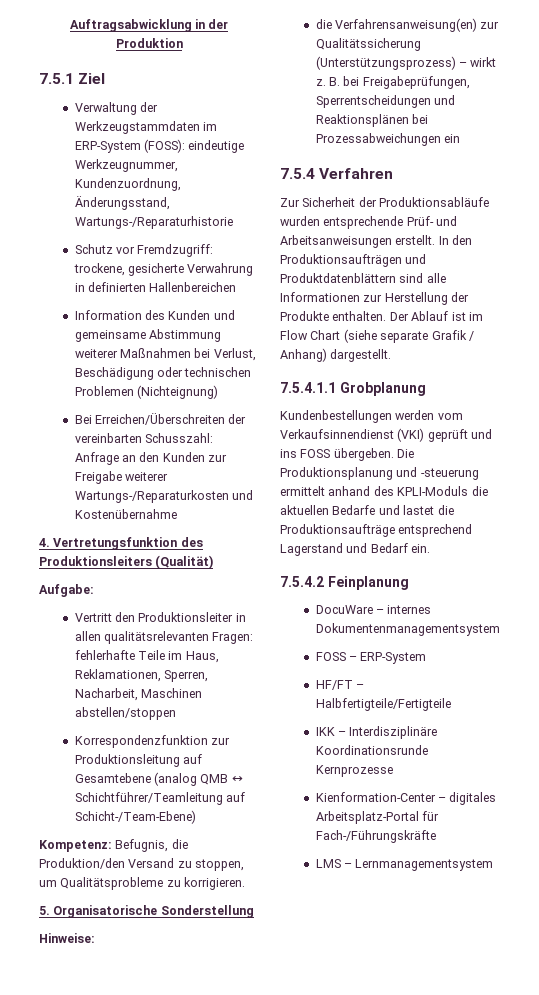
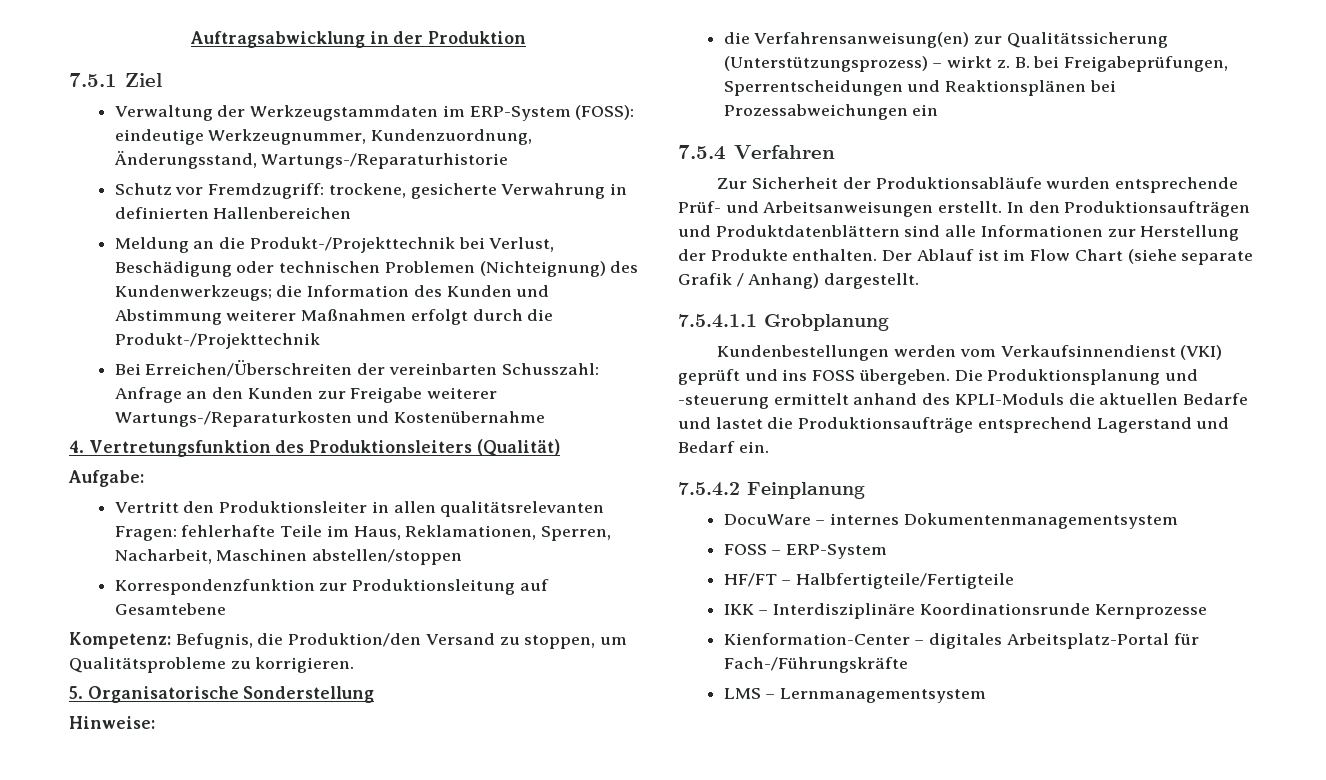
- Information des Kunden und gemeinsame Abstimmung weiterer Maßnahmen bei Verlust, Beschädigung oder technischen Problemen (Nichteignung)
+ Meldung an die Produkt-/Projekttechnik bei Verlust, Beschädigung oder technischen Problemen (Nichteignung) des Kundenwerkzeugs; die Information des Kunden und Abstimmung weiterer Maßnahmen erfolgt durch die Produkt-/Projekttechnik
- Korrespondenzfunktion zur Produktionsleitung auf Gesamtebene (analog QMB ↔ Schichtführer/Teamleitung auf Schicht-/Team-Ebene)
+ Korrespondenzfunktion zur Produktionsleitung auf Gesamtebene

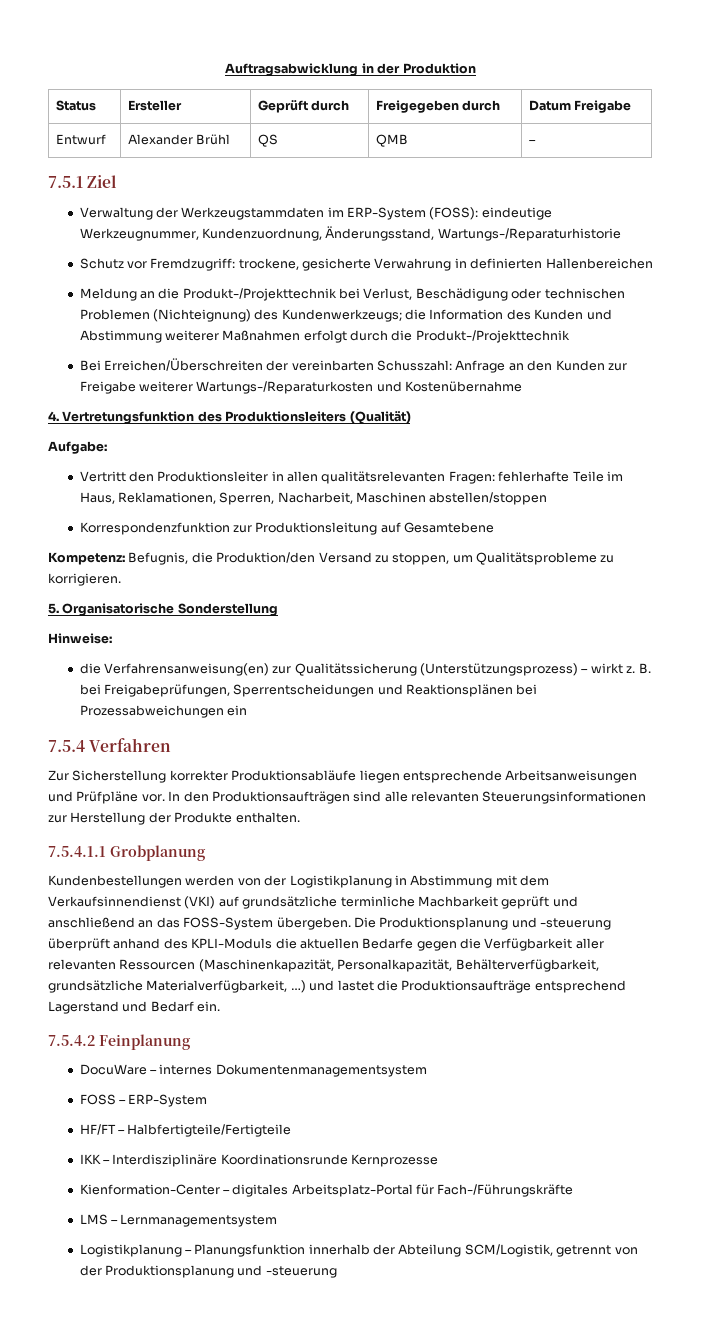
+ Status | Ersteller | Geprüft durch | Freigegeben durch | Datum Freigabe
+ Entwurf | Alexander Brühl | QS | QMB | –
- Zur Sicherheit der Produktionsabläufe wurden entsprechende Prüf- und Arbeitsanweisungen erstellt. In den Produktionsaufträgen und Produktdatenblättern sind alle Informationen zur Herstellung der Produkte enthalten. Der Ablauf ist im Flow Chart (siehe separate Grafik / Anhang) dargestellt.
+ Zur Sicherstellung korrekter Produktionsabläufe liegen entsprechende Arbeitsanweisungen und Prüfpläne vor. In den Produktionsaufträgen sind alle relevanten Steuerungsinformationen zur Herstellung der Produkte enthalten.
  7.5.4.1.1 Grobplanung
- Kundenbestellungen werden vom Verkaufsinnendienst (VKI) geprüft und ins FOSS übergeben.
+ Kundenbestellungen werden von der Logistikplanung in Abstimmung mit dem Verkaufsinnendienst (VKI) auf grundsätzliche terminliche Machbarkeit geprüft und anschließend an das FOSS-System übergeben.
- Die Produktionsplanung und -steuerung ermittelt anhand des KPLI-Moduls die aktuellen Bedarfe und lastet die Produktionsaufträge entsprechend Lagerstand und Bedarf ein.
+ Die Produktionsplanung und -steuerung überprüft anhand des KPLI-Moduls die aktuellen Bedarfe gegen die Verfügbarkeit aller relevanten Ressourcen (Maschinenkapazität, Personalkapazität, Behälterverfügbarkeit, grundsätzliche Materialverfügbarkeit, …) und lastet die Produktionsaufträge entsprechend Lagerstand und Bedarf ein.
+ Logistikplanung – Planungsfunktion innerhalb der Abteilung SCM/Logistik, getrennt von der Produktionsplanung und -steuerung

